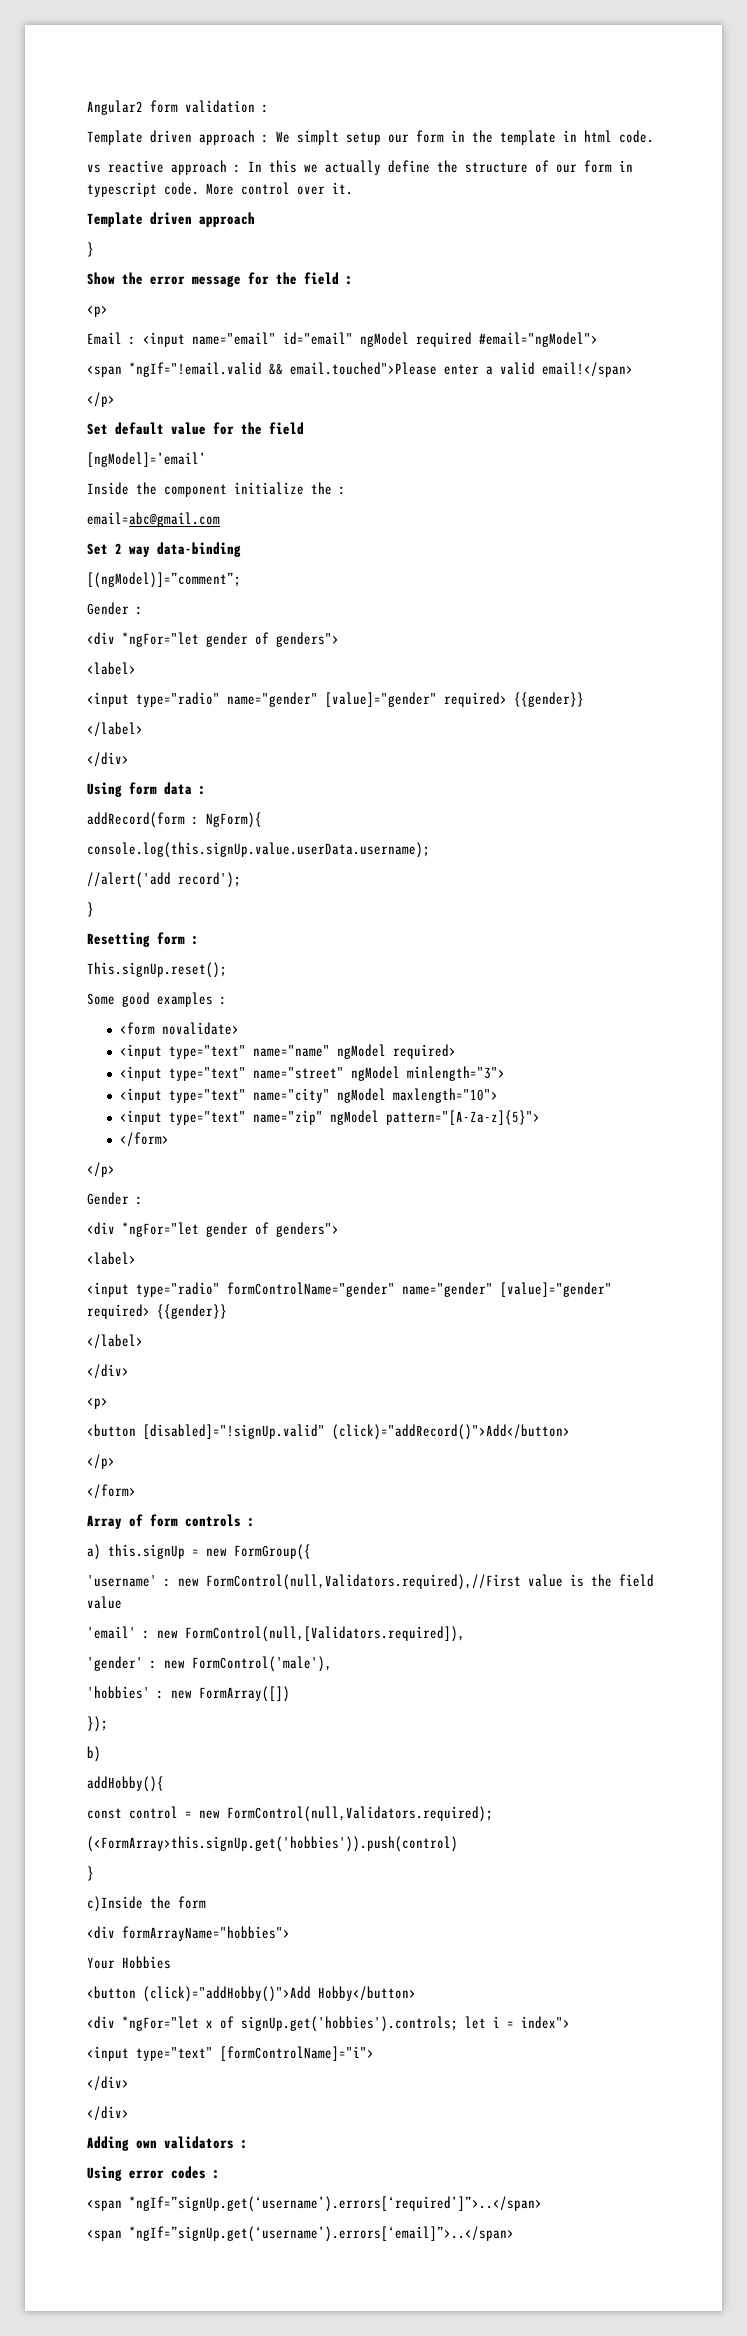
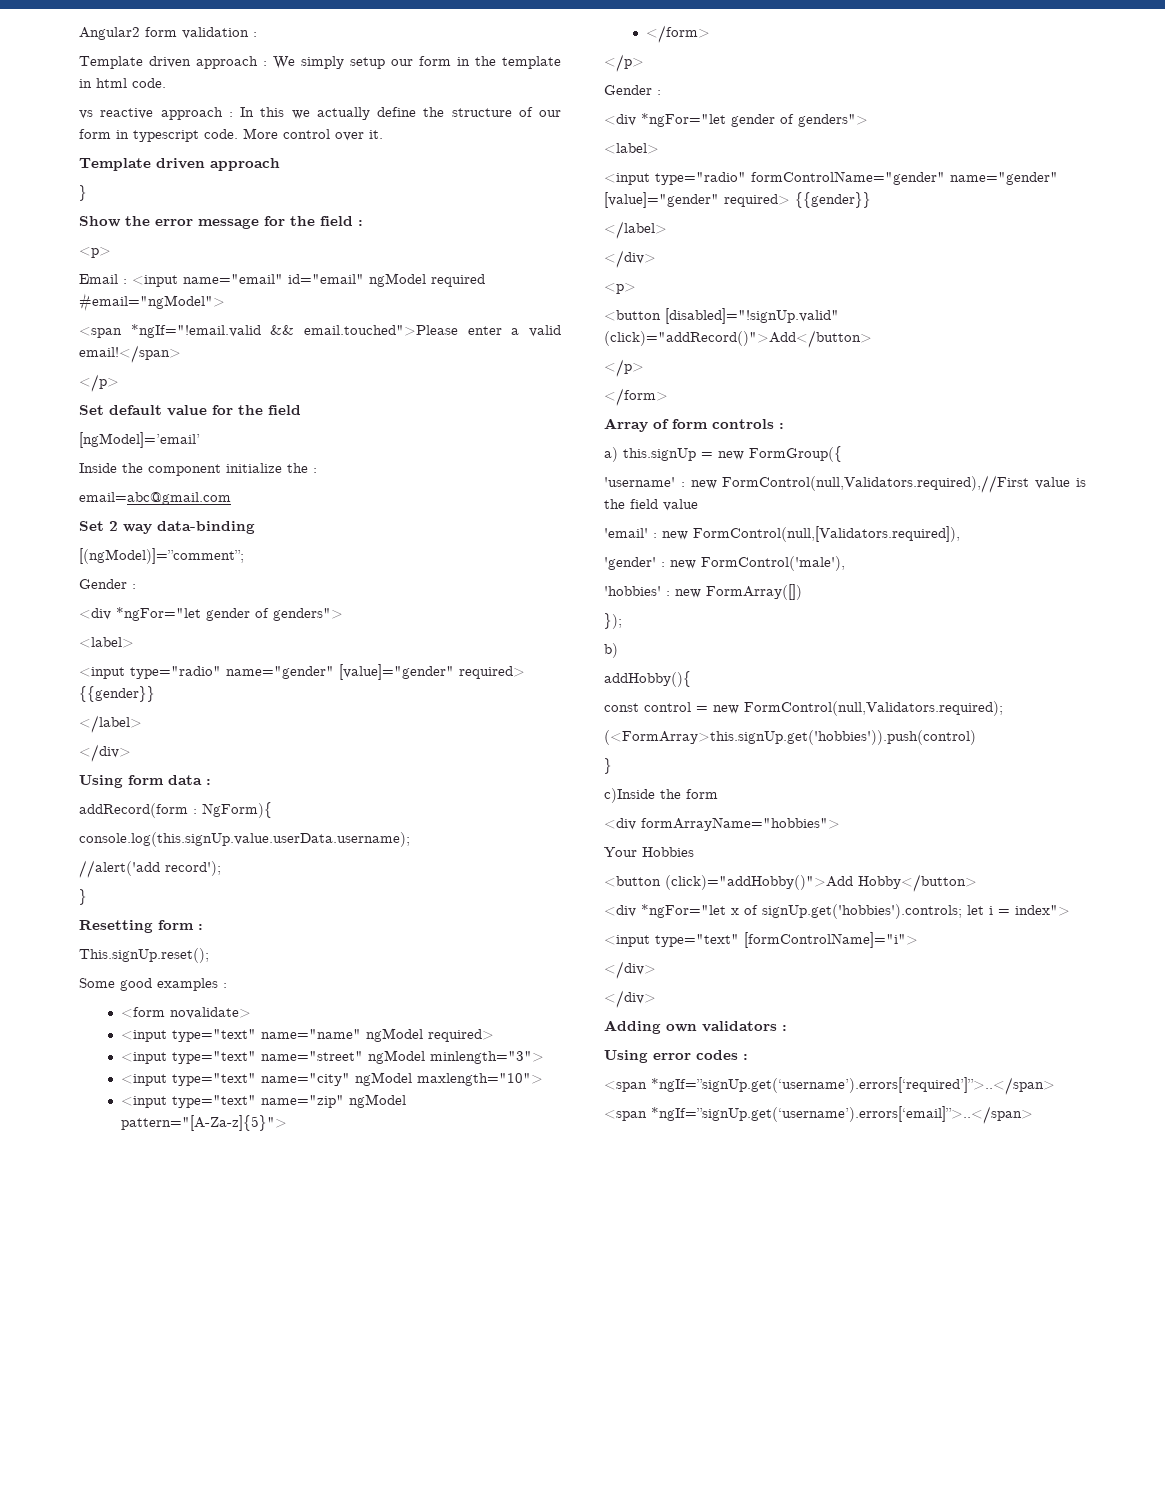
- Template driven approach : We simplt setup our form in the template in html code.
+ Template driven approach : We simply setup our form in the template in html code.

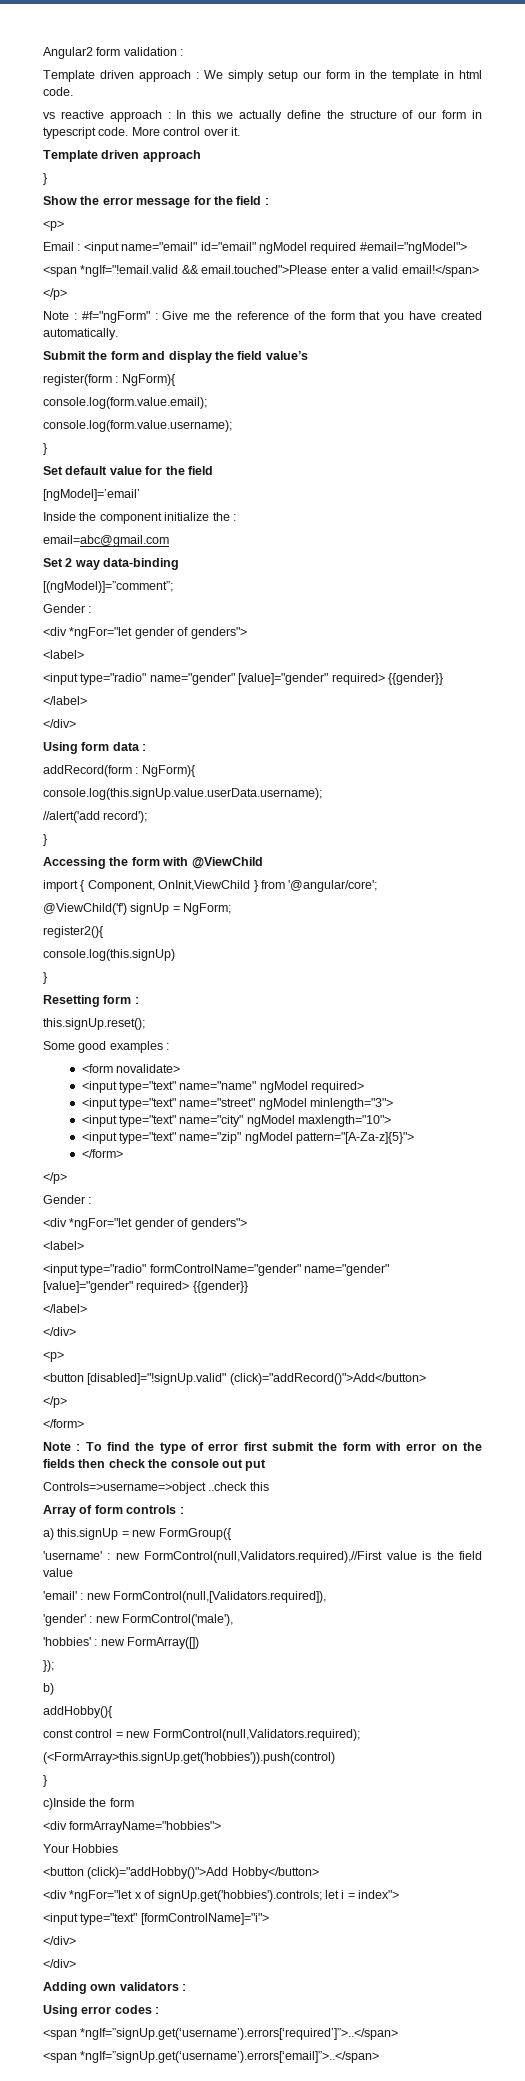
+ Note : #f="ngForm" : Give me the reference of the form that you have created automatically.
+ Submit the form and display the field value’s
+ register(form : NgForm){
+ console.log(form.value.email);
+ console.log(form.value.username);
+ }
+ Accessing the form with @ViewChild
+ import { Component, OnInit,ViewChild } from '@angular/core';
+ @ViewChild('f') signUp = NgForm;
+ register2(){
+ console.log(this.signUp)
+ }
- This.signUp.reset();
+ this.signUp.reset();
+ Note : To find the type of error first submit the form with error on the fields then check the console out put
+ Controls=>username=>object ..check this

